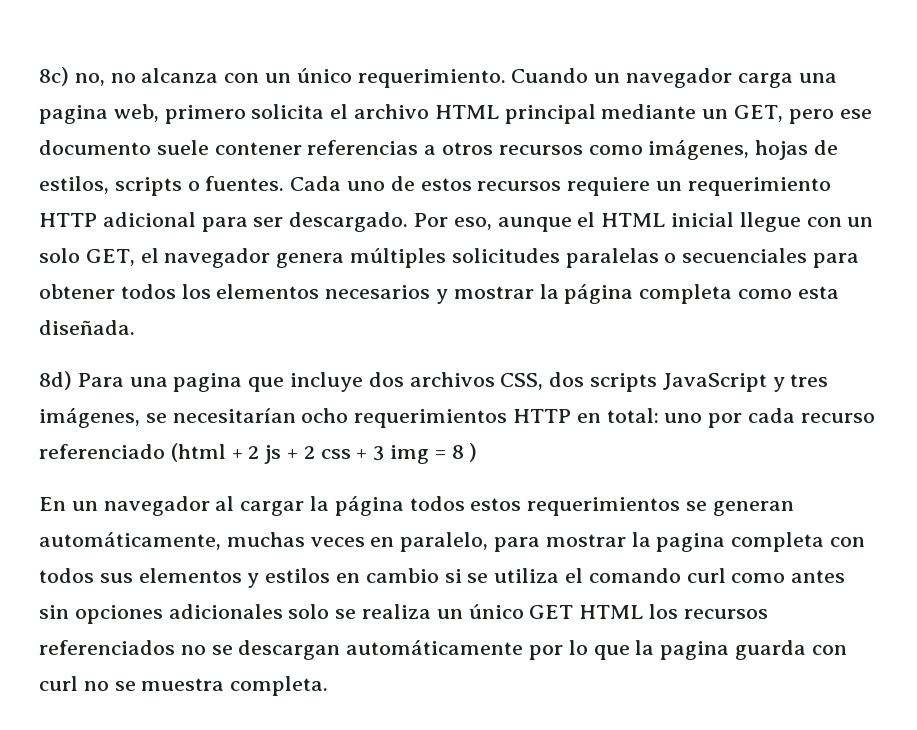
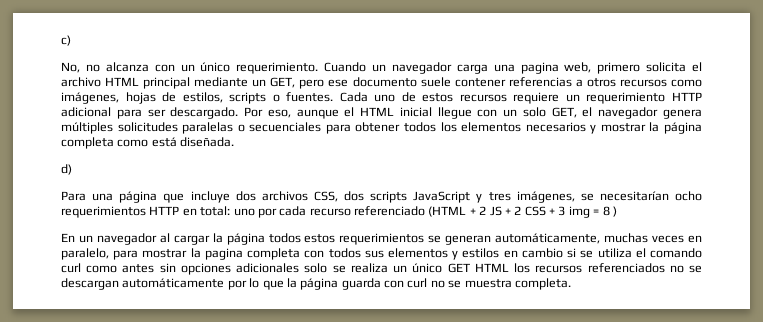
- 8c) no, no alcanza con un único requerimiento.
+ c)
+ No, no alcanza con un único requerimiento.
- Por eso, aunque el HTML inicial llegue con un solo GET, el navegador genera múltiples solicitudes paralelas o secuenciales para obtener todos los elementos necesarios y mostrar la página completa como esta diseñada.
+ Por eso, aunque el HTML inicial llegue con un solo GET, el navegador genera múltiples solicitudes paralelas o secuenciales para obtener todos los elementos necesarios y mostrar la página completa como está diseñada.
- 8d) Para una pagina que incluye dos archivos CSS, dos scripts JavaScript y tres imágenes, se necesitarían ocho requerimientos HTTP en total: uno por cada recurso referenciado (html + 2 js + 2 css + 3 img = 8 )
+ d)
+ Para una página que incluye dos archivos CSS, dos scripts JavaScript y tres imágenes, se necesitarían ocho requerimientos HTTP en total: uno por cada recurso referenciado (HTML + 2 JS + 2 CSS + 3 img = 8 )
- En un navegador al cargar la página todos estos requerimientos se generan automáticamente, muchas veces en paralelo, para mostrar la pagina completa con todos sus elementos y estilos en cambio si se utiliza el comando curl como antes sin opciones adicionales solo se realiza un único GET HTML los recursos referenciados no se descargan automáticamente por lo que la pagina guarda con curl no se muestra completa.
+ En un navegador al cargar la página todos estos requerimientos se generan automáticamente, muchas veces en paralelo, para mostrar la pagina completa con todos sus elementos y estilos en cambio si se utiliza el comando curl como antes sin opciones adicionales solo se realiza un único GET HTML los recursos referenciados no se descargan automáticamente por lo que la página guarda con curl no se muestra completa.

